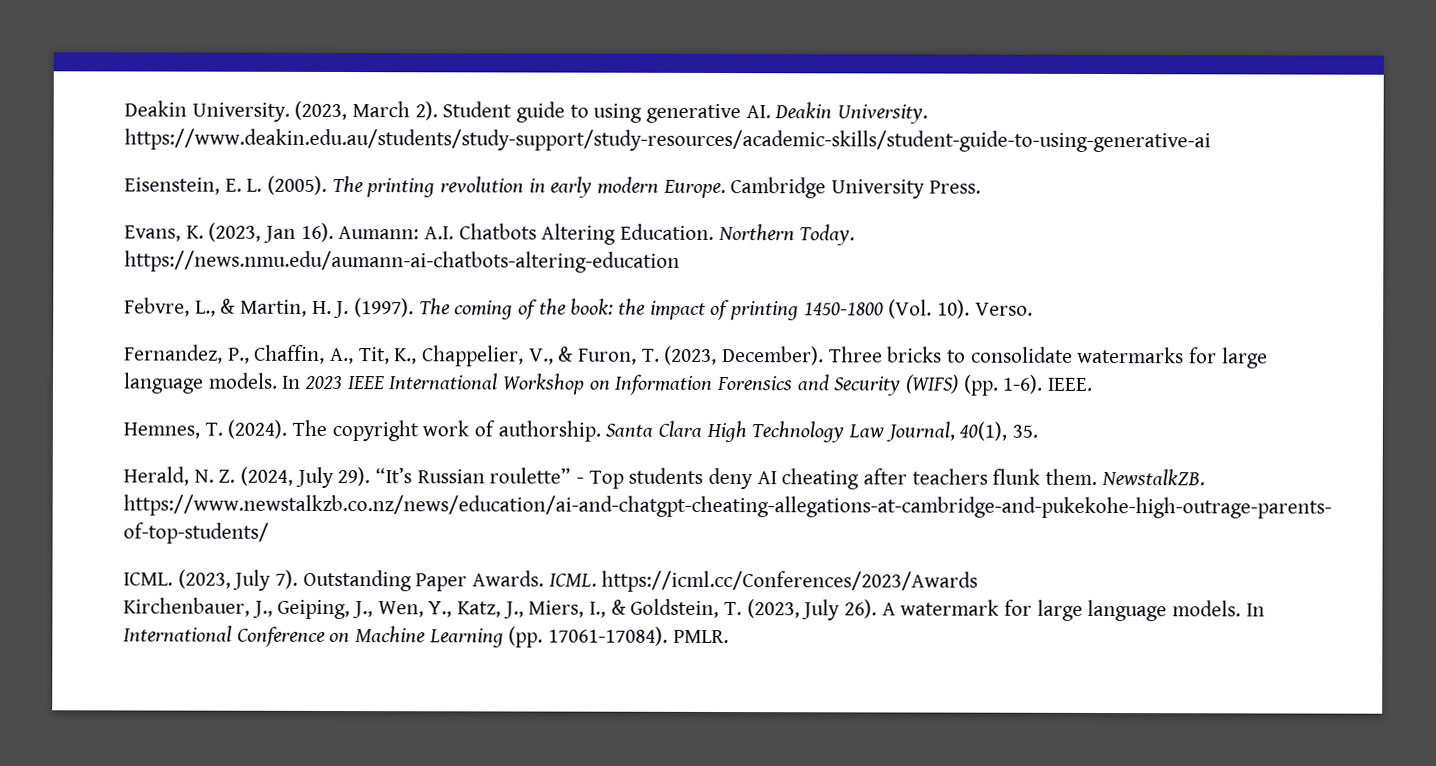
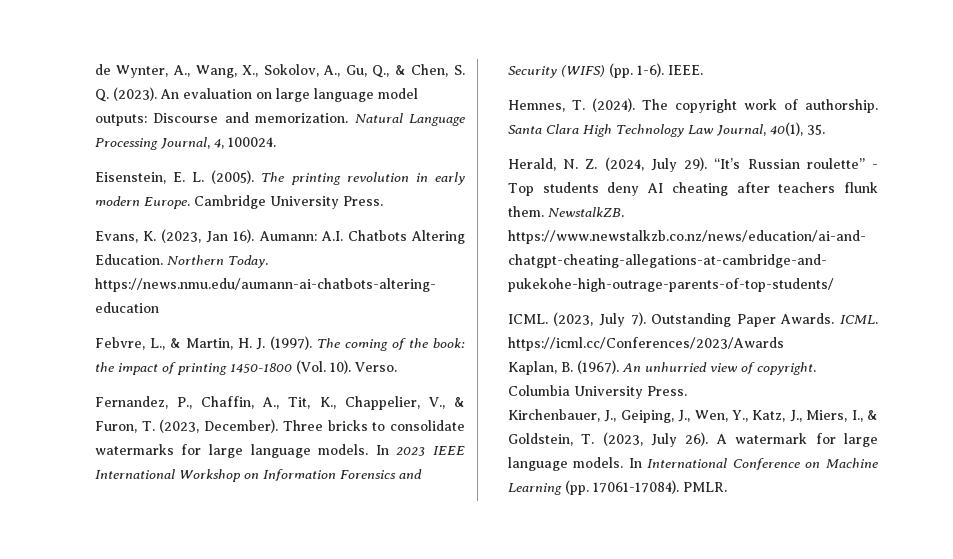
- Deakin University. (2023, March 2). Student guide to using generative AI. Deakin University. https://www.deakin.edu.au/students/study-support/study-resources/academic-skills/student-guide-to-using-generative-ai
+ de Wynter, A., Wang, X., Sokolov, A., Gu, Q., & Chen, S. Q. (2023). An evaluation on large language model outputs: Discourse and memorization. Natural Language Processing Journal, 4, 100024.
+ Kaplan, B. (1967). An unhurried view of copyright. Columbia University Press.

